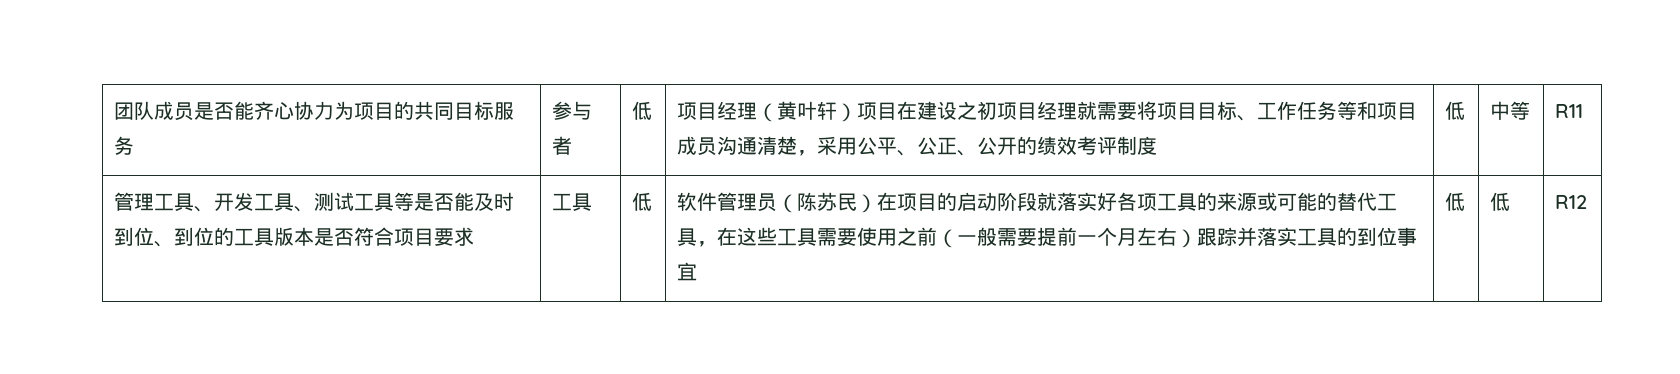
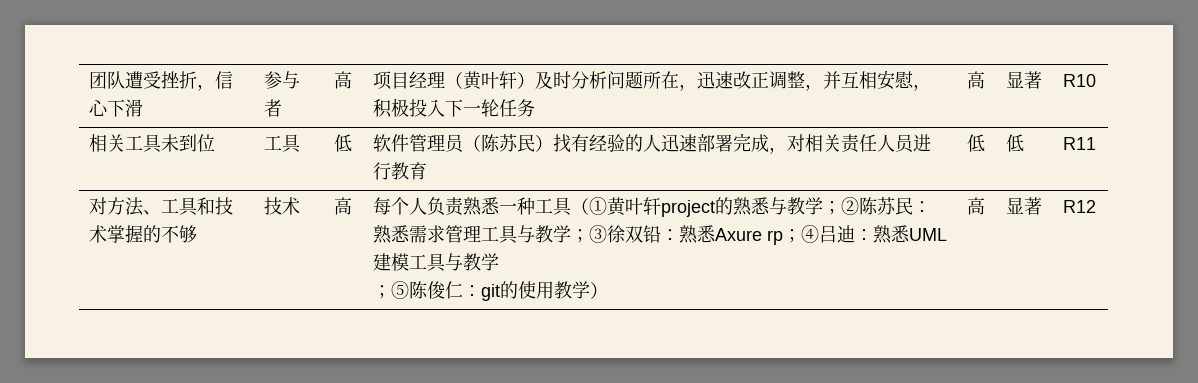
- 团队成员是否能齐心协力为项目的共同目标服务
+ 团队遭受挫折，信心下滑
- 参与者 | 低
+ 参与者 | 高
- 项目经理（黄叶轩）项目在建设之初项目经理就需要将项目目标、工作任务等和项目成员沟通清楚，采用公平、公正、公开的绩效考评制度 | 低 | 中等 | R11
- 管理工具、开发工具、测试工具等是否能及时到位、到位的工具版本是否符合项目要求 | 工具 | 低 | 软件管理员（陈苏民）在项目的启动阶段就落实好各项工具的来源或可能的替代工具，在这些工具需要使用之前（一般需要提前一个月左右）跟踪并落实工具的到位事宜 | 低 | 低
+ 项目经理（黄叶轩）及时分析问题所在，迅速改正调整，并互相安慰，积极投入下一轮任务 | 高 | 显著 | R10
+ 相关工具未到位 | 工具 | 低 | 软件管理员（陈苏民）找有经验的人迅速部署完成，对相关责任人员进行教育 | 低 | 低 | R11
+ 对方法、工具和技术掌握的不够 | 技术 | 高 | 每个人负责熟悉一种工具（①黄叶轩project的熟悉与教学；②陈苏民：熟悉需求管理工具与教学；③徐双铅：熟悉Axure rp；④吕迪：熟悉UML建模工具与教学
+ ；⑤陈俊仁：git的使用教学） | 高 | 显著

